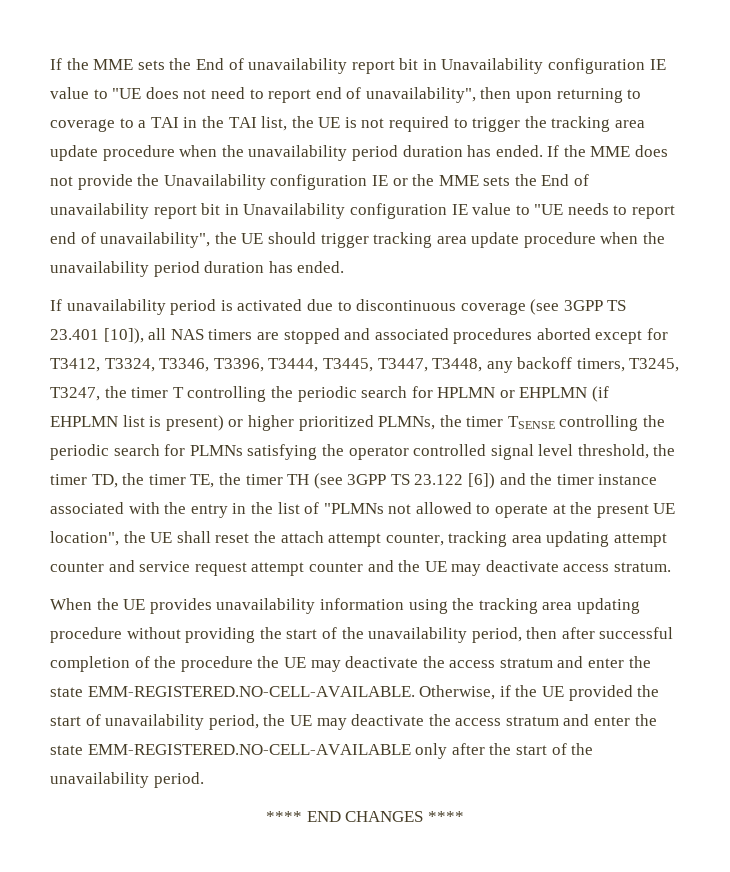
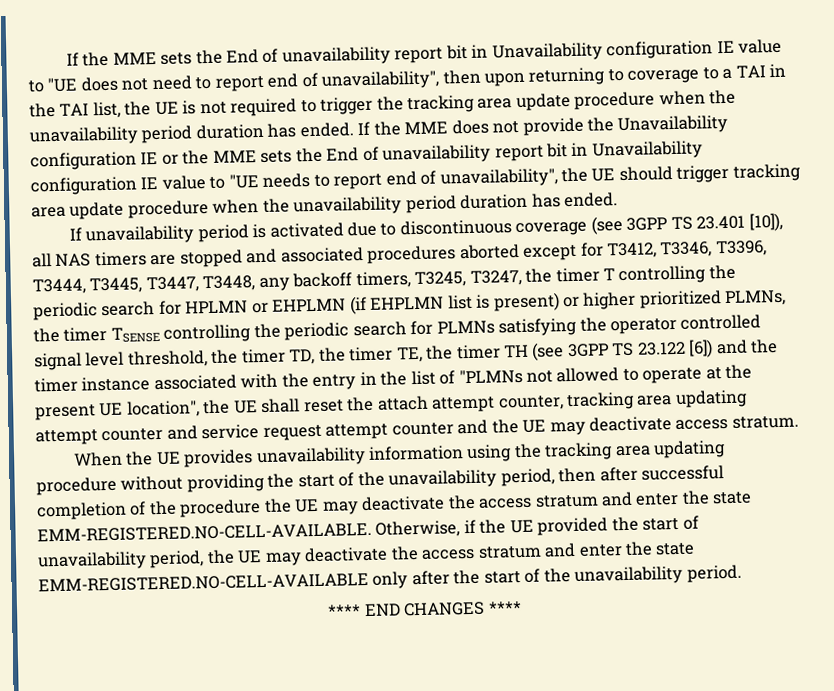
- If unavailability period is activated due to discontinuous coverage (see 3GPP TS 23.401 [10]), all NAS timers are stopped and associated procedures aborted except for T3412, T3324, T3346, T3396, T3444, T3445, T3447, T3448, any backoff timers, T3245, T3247, the timer T controlling the periodic search for HPLMN or EHPLMN (if EHPLMN list is present) or higher prioritized PLMNs, the timer TSENSE controlling the periodic search for PLMNs satisfying the operator controlled signal level threshold, the timer TD, the timer TE, the timer TH (see 3GPP TS 23.122 [6]) and the timer instance associated with the entry in the list of "PLMNs not allowed to operate at the present UE location", the UE shall reset the attach attempt counter, tracking area updating attempt counter and service request attempt counter and the UE may deactivate access stratum.
+ If unavailability period is activated due to discontinuous coverage (see 3GPP TS 23.401 [10]), all NAS timers are stopped and associated procedures aborted except for T3412, T3346, T3396, T3444, T3445, T3447, T3448, any backoff timers, T3245, T3247, the timer T controlling the periodic search for HPLMN or EHPLMN (if EHPLMN list is present) or higher prioritized PLMNs, the timer TSENSE controlling the periodic search for PLMNs satisfying the operator controlled signal level threshold, the timer TD, the timer TE, the timer TH (see 3GPP TS 23.122 [6]) and the timer instance associated with the entry in the list of "PLMNs not allowed to operate at the present UE location", the UE shall reset the attach attempt counter, tracking area updating attempt counter and service request attempt counter and the UE may deactivate access stratum.

